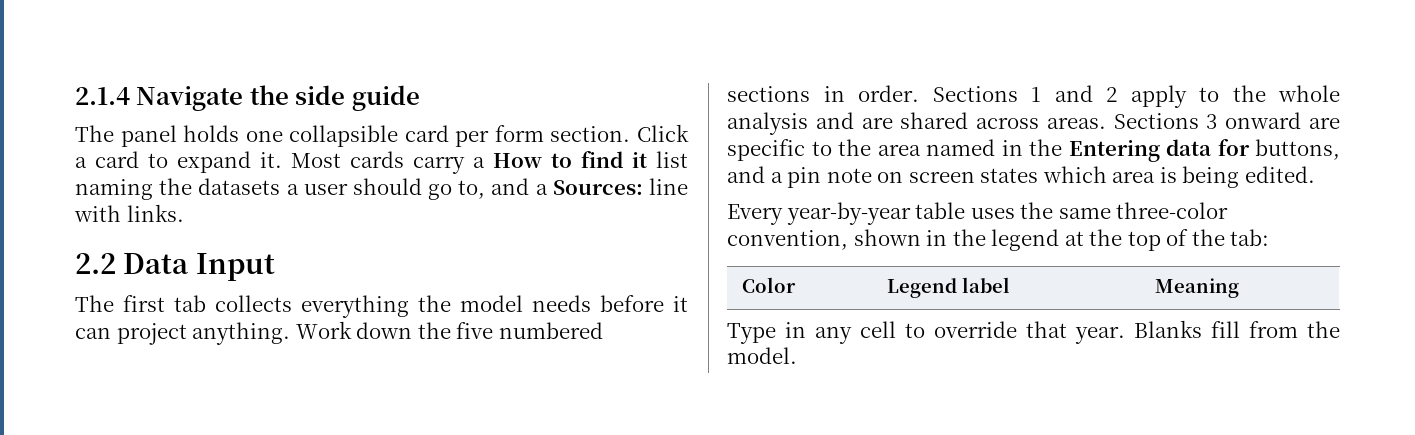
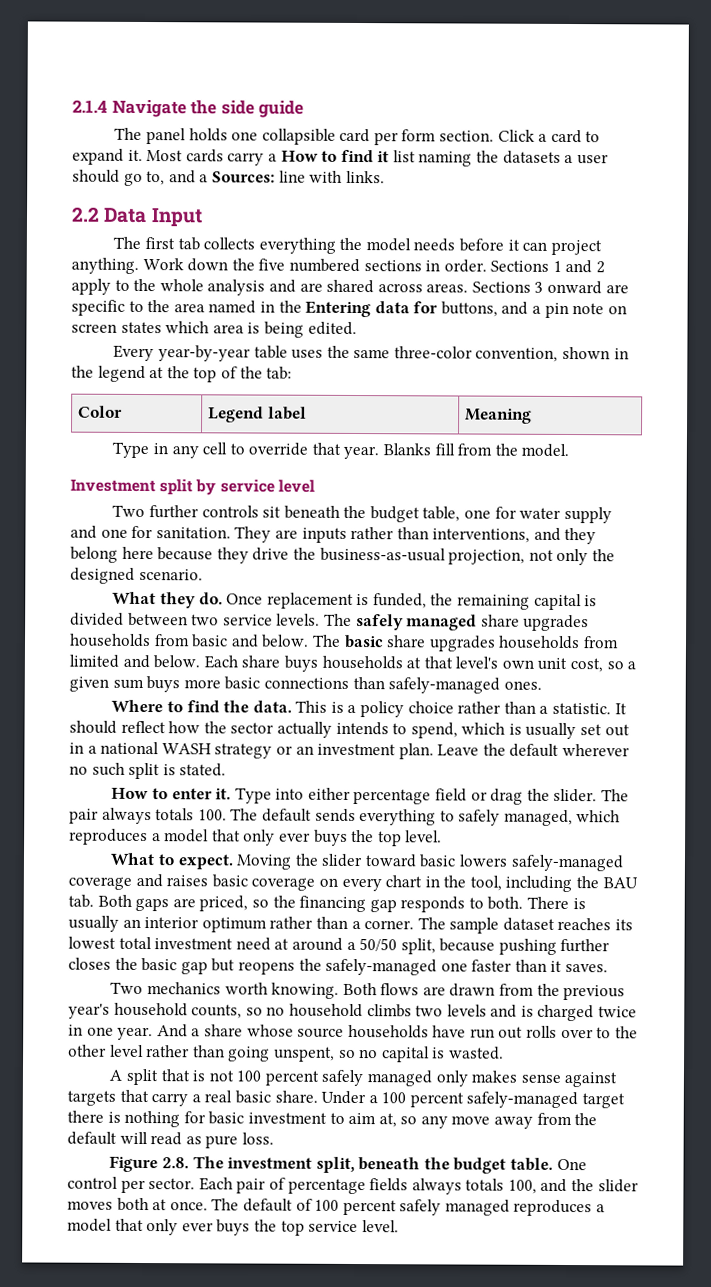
+ Investment split by service level
+ Two further controls sit beneath the budget table, one for water supply and one for sanitation. They are inputs rather than interventions, and they belong here because they drive the business-as-usual projection, not only the designed scenario.
+ What they do. Once replacement is funded, the remaining capital is divided between two service levels. The safely managed share upgrades households from basic and below. The basic share upgrades households from limited and below. Each share buys households at that level's own unit cost, so a given sum buys more basic connections than safely-managed ones.
+ Where to find the data. This is a policy choice rather than a statistic. It should reflect how the sector actually intends to spend, which is usually set out in a national WASH strategy or an investment plan. Leave the default wherever no such split is stated.
+ How to enter it. Type into either percentage field or drag the slider. The pair always totals 100. The default sends everything to safely managed, which reproduces a model that only ever buys the top level.
+ What to expect. Moving the slider toward basic lowers safely-managed coverage and raises basic coverage on every chart in the tool, including the BAU tab. Both gaps are priced, so the financing gap responds to both. There is usually an interior optimum rather than a corner. The sample dataset reaches its lowest total investment need at around a 50/50 split, because pushing further closes the basic gap but reopens the safely-managed one faster than it saves.
+ Two mechanics worth knowing. Both flows are drawn from the previous year's household counts, so no household climbs two levels and is charged twice in one year. And a share whose source households have run out rolls over to the other level rather than going unspent, so no capital is wasted.
+ A split that is not 100 percent safely managed only makes sense against targets that carry a real basic share. Under a 100 percent safely-managed target there is nothing for basic investment to aim at, so any move away from the default will read as pure loss.
+ Figure 2.8. The investment split, beneath the budget table. One control per sector. Each pair of percentage fields always totals 100, and the slider moves both at once. The default of 100 percent safely managed reproduces a model that only ever buys the top service level.

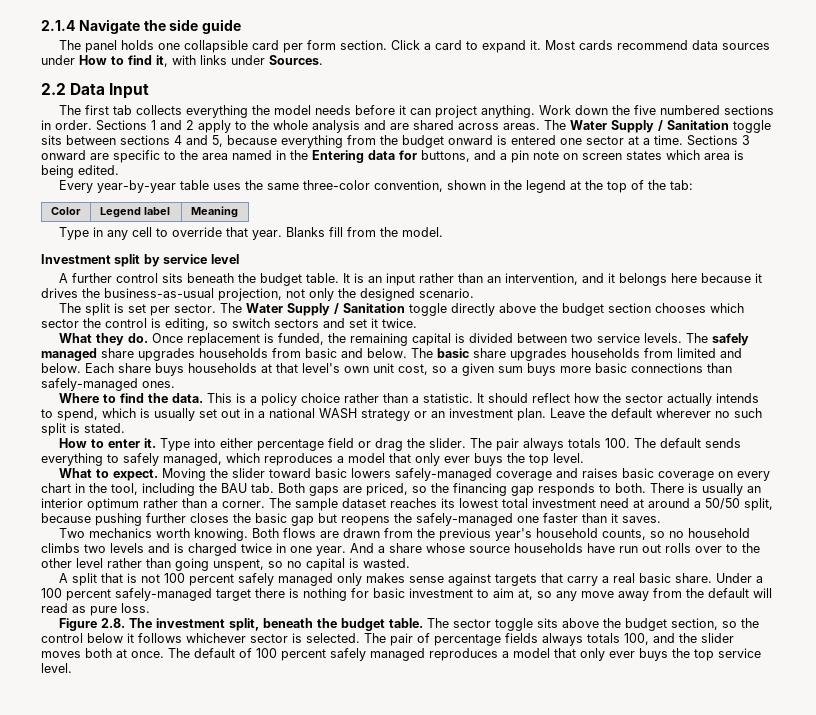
- Most cards carry a How to find it list naming the datasets a user should go to, and a Sources: line with links.
+ Most cards recommend data sources under How to find it, with links under Sources.
+ The Water Supply / Sanitation toggle sits between sections 4 and 5, because everything from the budget onward is entered one sector at a time.
- Two further controls sit beneath the budget table, one for water supply and one for sanitation. They are inputs rather than interventions, and they belong here because they drive the business-as-usual projection, not only the designed scenario.
+ A further control sits beneath the budget table. It is an input rather than an intervention, and it belongs here because it drives the business-as-usual projection, not only the designed scenario.
+ The split is set per sector. The Water Supply / Sanitation toggle directly above the budget section chooses which sector the control is editing, so switch sectors and set it twice.
- One control per sector. Each pair of percentage fields always totals 100, and the slider moves both at once.
+ The sector toggle sits above the budget section, so the control below it follows whichever sector is selected. The pair of percentage fields always totals 100, and the slider moves both at once.

